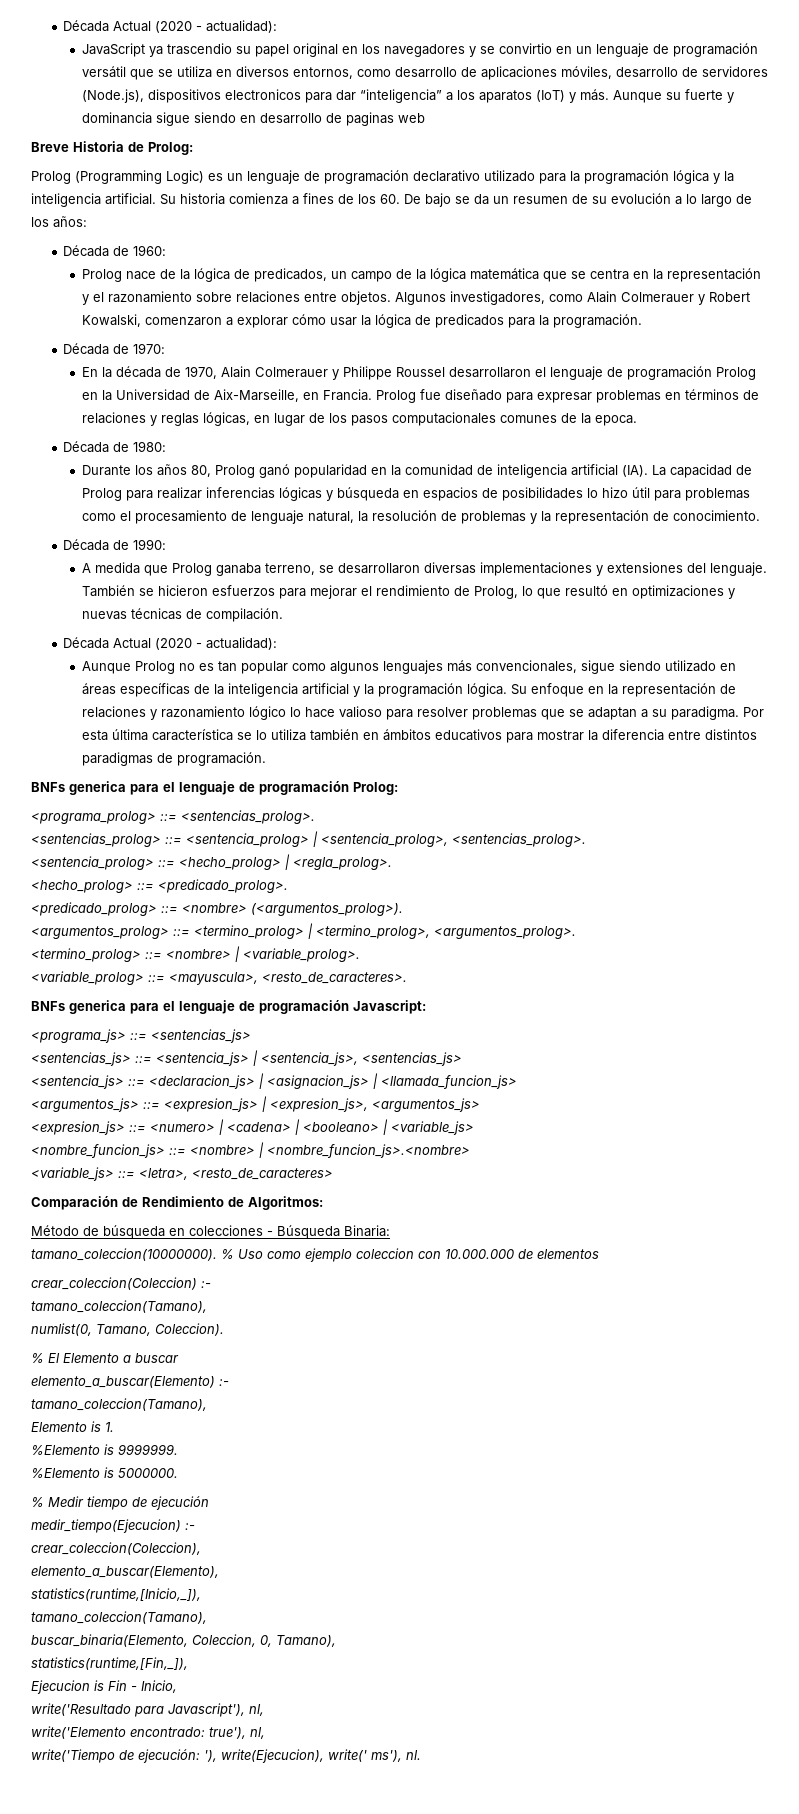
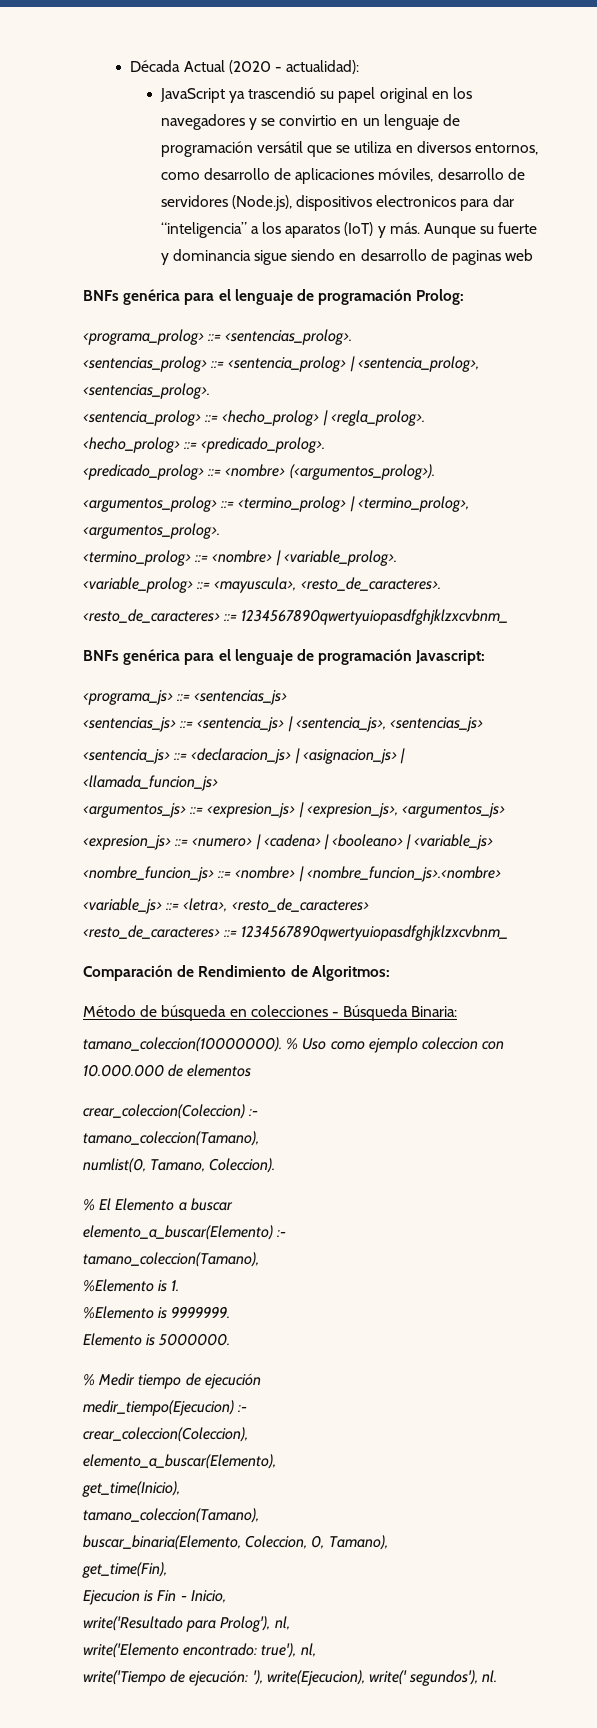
- JavaScript ya trascendio su papel original en los navegadores y se convirtio en un lenguaje de programación versátil que se utiliza en diversos entornos, como desarrollo de aplicaciones móviles, desarrollo de servidores (Node.js), dispositivos electronicos para dar “inteligencia” a los aparatos (IoT) y más.
+ JavaScript ya trascendió su papel original en los navegadores y se convirtio en un lenguaje de programación versátil que se utiliza en diversos entornos, como desarrollo de aplicaciones móviles, desarrollo de servidores (Node.js), dispositivos electronicos para dar “inteligencia” a los aparatos (IoT) y más.
- Breve Historia de Prolog:
- Prolog (Programming Logic) es un lenguaje de programación declarativo utilizado para la programación lógica y la inteligencia artificial. Su historia comienza a fines de los 60. De bajo se da un resumen de su evolución a lo largo de los años:
- Década de 1960:
- Prolog nace de la lógica de predicados, un campo de la lógica matemática que se centra en la representación y el razonamiento sobre relaciones entre objetos. Algunos investigadores, como Alain Colmerauer y Robert Kowalski, comenzaron a explorar cómo usar la lógica de predicados para la programación.
- Década de 1970:
- En la década de 1970, Alain Colmerauer y Philippe Roussel desarrollaron el lenguaje de programación Prolog en la Universidad de Aix-Marseille, en Francia. Prolog fue diseñado para expresar problemas en términos de relaciones y reglas lógicas, en lugar de los pasos computacionales comunes de la epoca.
- Década de 1980:
- Durante los años 80, Prolog ganó popularidad en la comunidad de inteligencia artificial (IA). La capacidad de Prolog para realizar inferencias lógicas y búsqueda en espacios de posibilidades lo hizo útil para problemas como el procesamiento de lenguaje natural, la resolución de problemas y la representación de conocimiento.
- Década de 1990:
- A medida que Prolog ganaba terreno, se desarrollaron diversas implementaciones y extensiones del lenguaje. También se hicieron esfuerzos para mejorar el rendimiento de Prolog, lo que resultó en optimizaciones y nuevas técnicas de compilación.
- Década Actual (2020 - actualidad):
- Aunque Prolog no es tan popular como algunos lenguajes más convencionales, sigue siendo utilizado en áreas específicas de la inteligencia artificial y la programación lógica. Su enfoque en la representación de relaciones y razonamiento lógico lo hace valioso para resolver problemas que se adaptan a su paradigma. Por esta última característica se lo utiliza también en ámbitos educativos para mostrar la diferencia entre distintos paradigmas de programación.
- BNFs generica para el lenguaje de programación Prolog:
+ BNFs genérica para el lenguaje de programación Prolog:
  <variable_prolog> ::= <mayuscula>, <resto_de_caracteres>.
- BNFs generica para el lenguaje de programación Javascript:
+ <resto_de_caracteres> ::= 1234567890qwertyuiopasdfghjklzxcvbnm_
+ BNFs genérica para el lenguaje de programación Javascript:
  <variable_js> ::= <letra>, <resto_de_caracteres>
+ <resto_de_caracteres> ::= 1234567890qwertyuiopasdfghjklzxcvbnm_
- Elemento is 1.
+ %Elemento is 1.
- %Elemento is 5000000.
+ Elemento is 5000000.
- statistics(runtime,[Inicio,_]),
+ get_time(Inicio),
- statistics(runtime,[Fin,_]),
+ get_time(Fin),
- write('Resultado para Javascript'), nl,
+ write('Resultado para Prolog'), nl,
- write('Tiempo de ejecución: '), write(Ejecucion), write(' ms'), nl.
+ write('Tiempo de ejecución: '), write(Ejecucion), write(' segundos'), nl.

